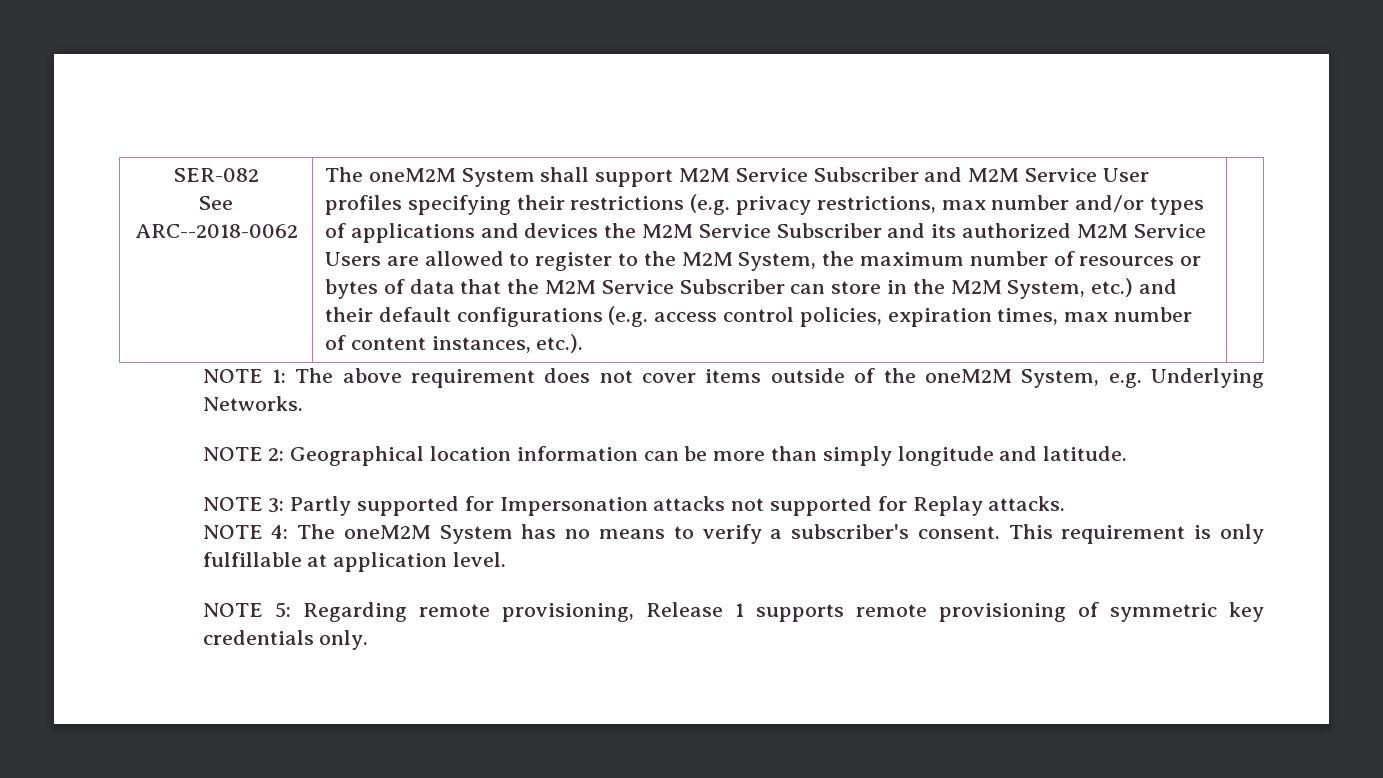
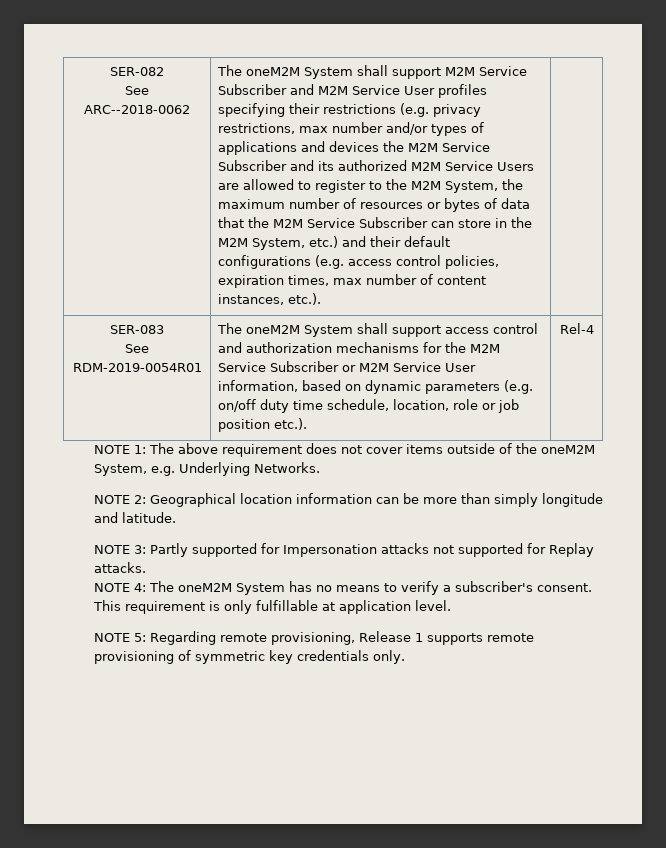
+ SER-083
+ See RDM-2019-0054R01 | The oneM2M System shall support access control and authorization mechanisms for the M2M Service Subscriber or M2M Service User information, based on dynamic parameters (e.g. on/off duty time schedule, location, role or job position etc.). | Rel-4

